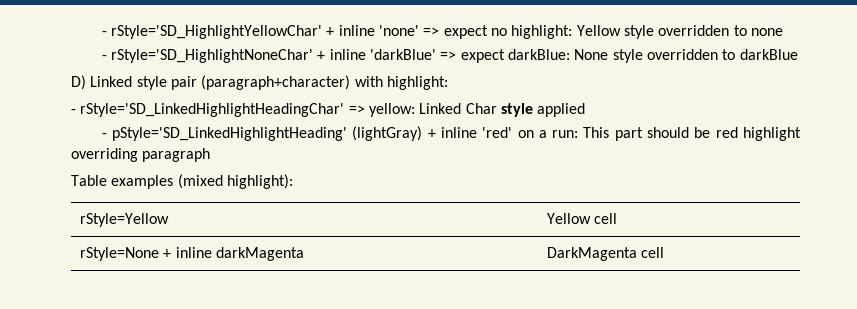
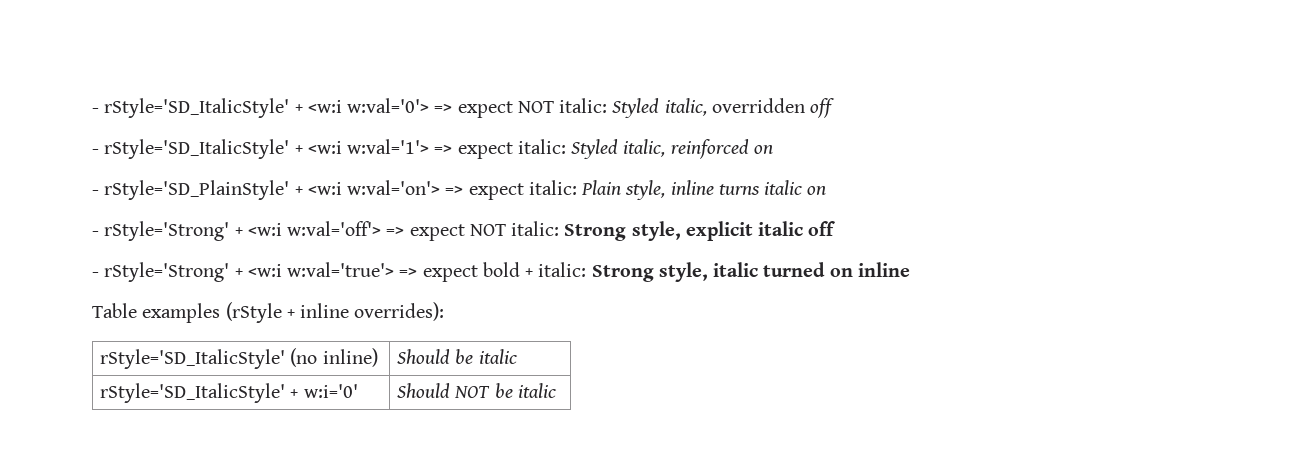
- - rStyle='SD_HighlightYellowChar' + inline 'none' => expect no highlight: Yellow style overridden to none
- - rStyle='SD_HighlightNoneChar' + inline 'darkBlue' => expect darkBlue: None style overridden to darkBlue
- D) Linked style pair (paragraph+character) with highlight:
- - rStyle='SD_LinkedHighlightHeadingChar' => yellow: Linked Char style applied
- - pStyle='SD_LinkedHighlightHeading' (lightGray) + inline 'red' on a run: This part should be red highlight overriding paragraph
- Table examples (mixed highlight):
- rStyle=Yellow | Yellow cell
- rStyle=None + inline darkMagenta | DarkMagenta cell
+ - rStyle='SD_ItalicStyle' + <w:i w:val='0'> => expect NOT italic: Styled italic, overridden off
+ - rStyle='SD_ItalicStyle' + <w:i w:val='1'> => expect italic: Styled italic, reinforced on
+ - rStyle='SD_PlainStyle' + <w:i w:val='on'> => expect italic: Plain style, inline turns italic on
+ - rStyle='Strong' + <w:i w:val='off'> => expect NOT italic: Strong style, explicit italic off
+ - rStyle='Strong' + <w:i w:val='true'> => expect bold + italic: Strong style, italic turned on inline
+ Table examples (rStyle + inline overrides):
+ rStyle='SD_ItalicStyle' (no inline) | Should be italic
+ rStyle='SD_ItalicStyle' + w:i='0' | Should NOT be italic

